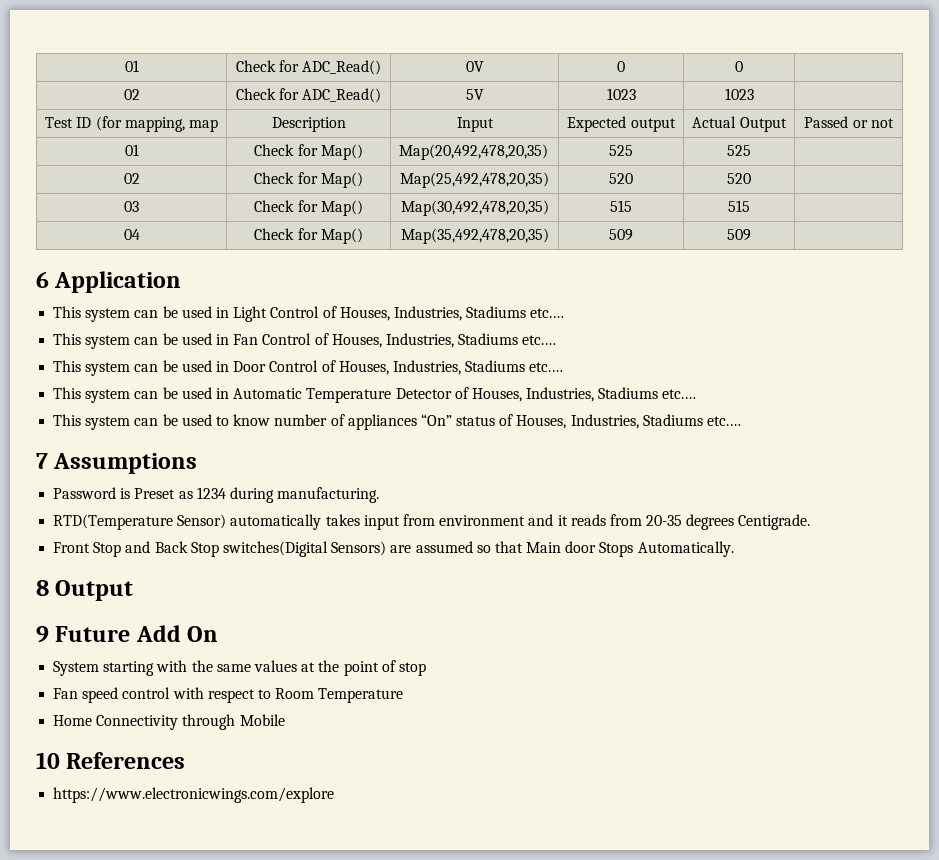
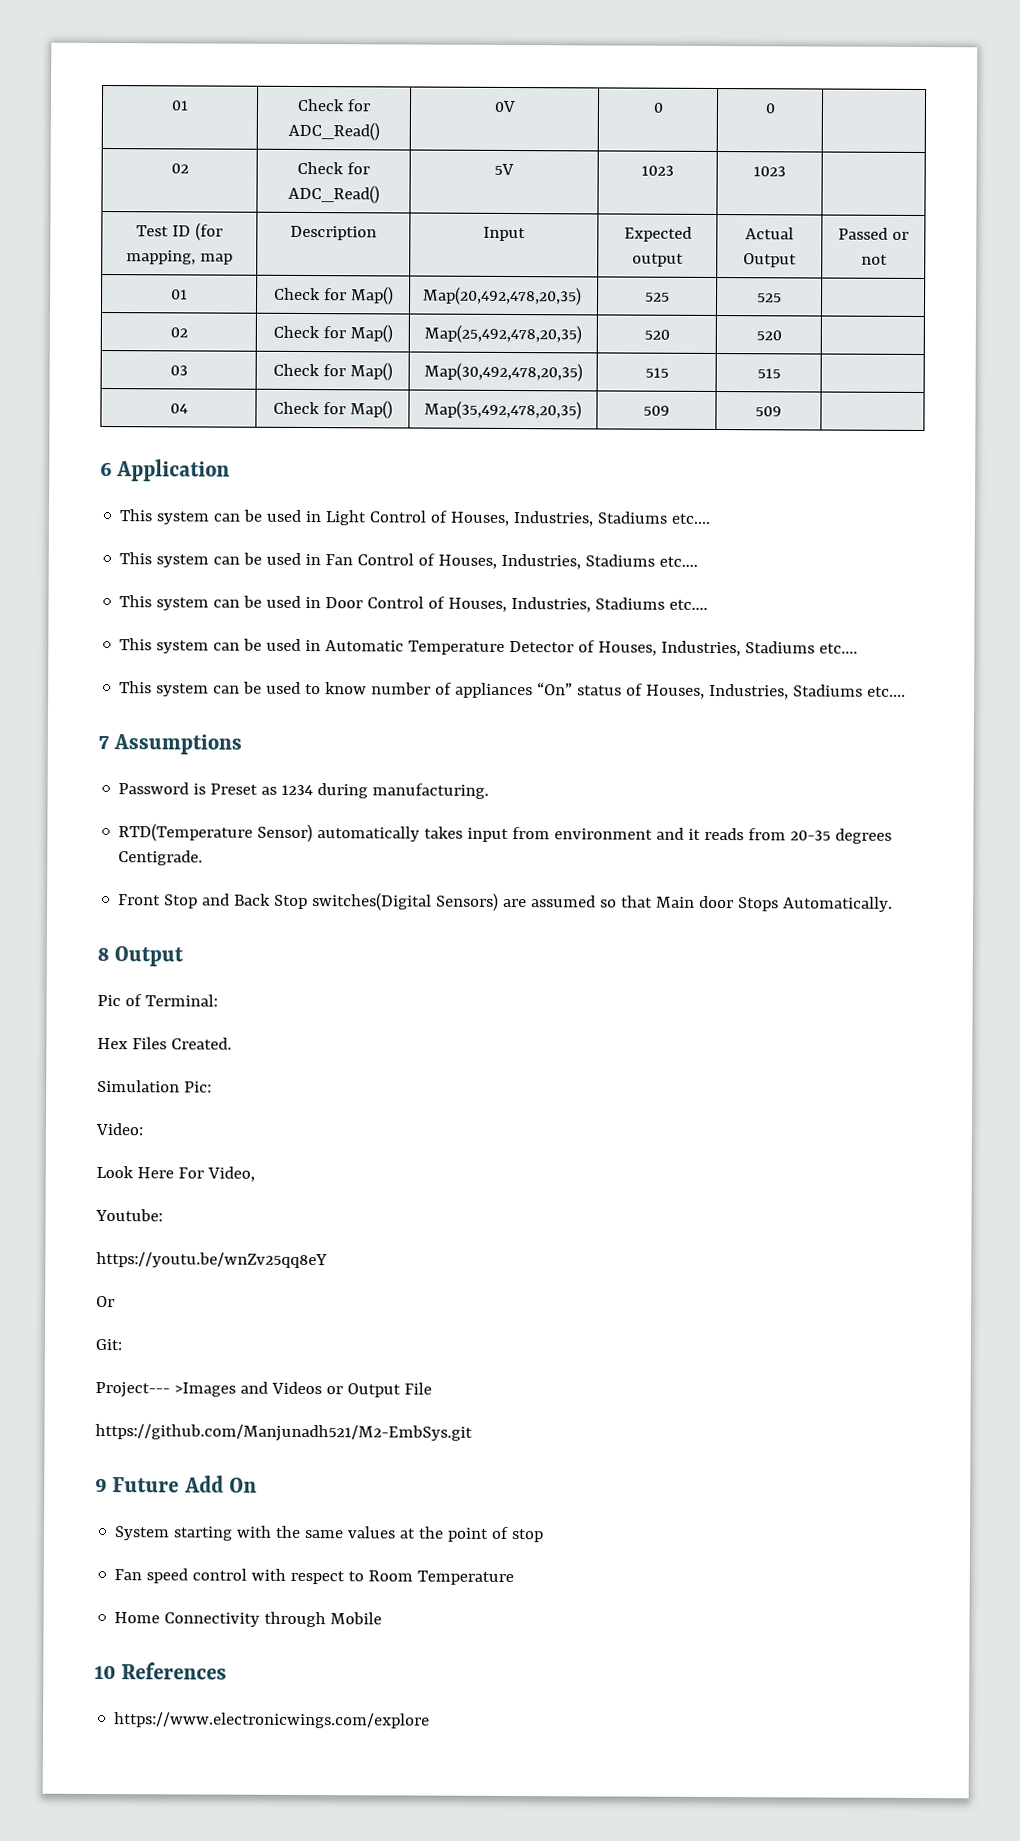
+ Pic of Terminal:
+ Hex Files Created.
+ Simulation Pic:
+ Video:
+ Look Here For Video,
+ Youtube:
+ https://youtu.be/wnZv25qq8eY
+ Or
+ Git:
+ Project--- >Images and Videos or Output File
+ https://github.com/Manjunadh521/M2-EmbSys.git

